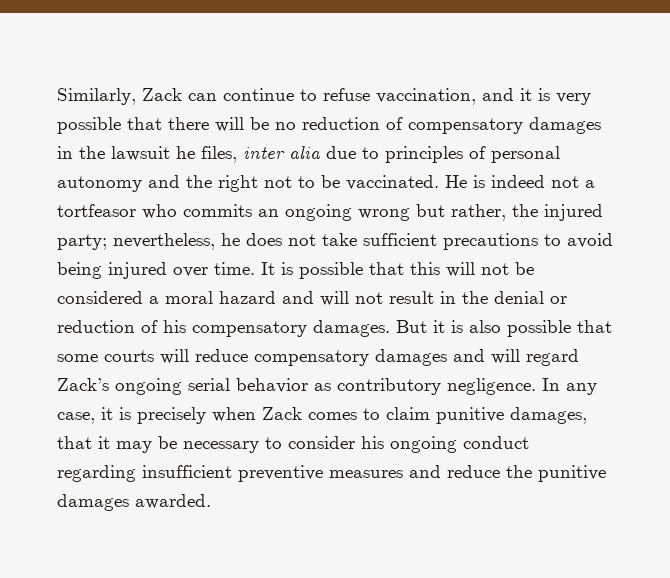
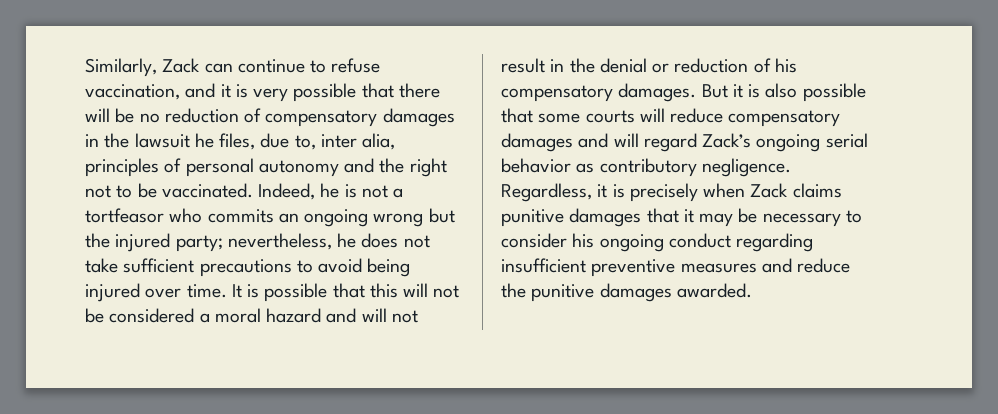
- Similarly, Zack can continue to refuse vaccination, and it is very possible that there will be no reduction of compensatory damages in the lawsuit he files, inter alia due to principles of personal autonomy and the right not to be vaccinated.
+ Similarly, Zack can continue to refuse vaccination, and it is very possible that there will be no reduction of compensatory damages in the lawsuit he files, due to, inter alia, principles of personal autonomy and the right not to be vaccinated.
- He is indeed not a tortfeasor who commits an ongoing wrong but rather, the injured party; nevertheless, he does not take sufficient precautions to avoid being injured over time.
+ Indeed, he is not a tortfeasor who commits an ongoing wrong but the injured party; nevertheless, he does not take sufficient precautions to avoid being injured over time.
- In any case, it is precisely when Zack comes to claim punitive damages, that it may be necessary to consider his ongoing conduct regarding insufficient preventive measures and reduce the punitive damages awarded.
+ Regardless, it is precisely when Zack claims punitive damages that it may be necessary to consider his ongoing conduct regarding insufficient preventive measures and reduce the punitive damages awarded.

